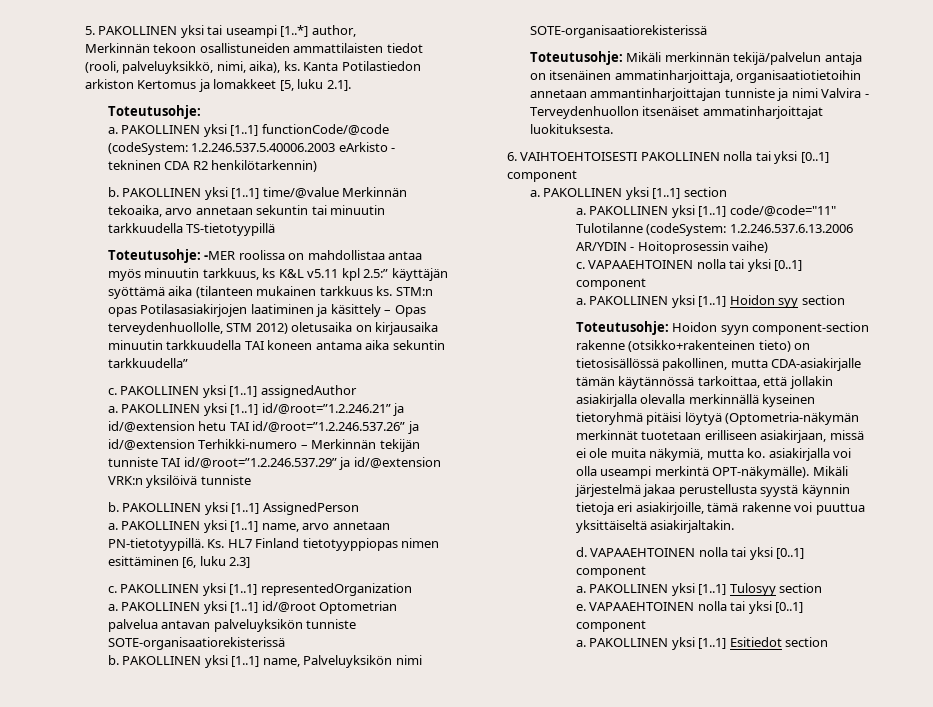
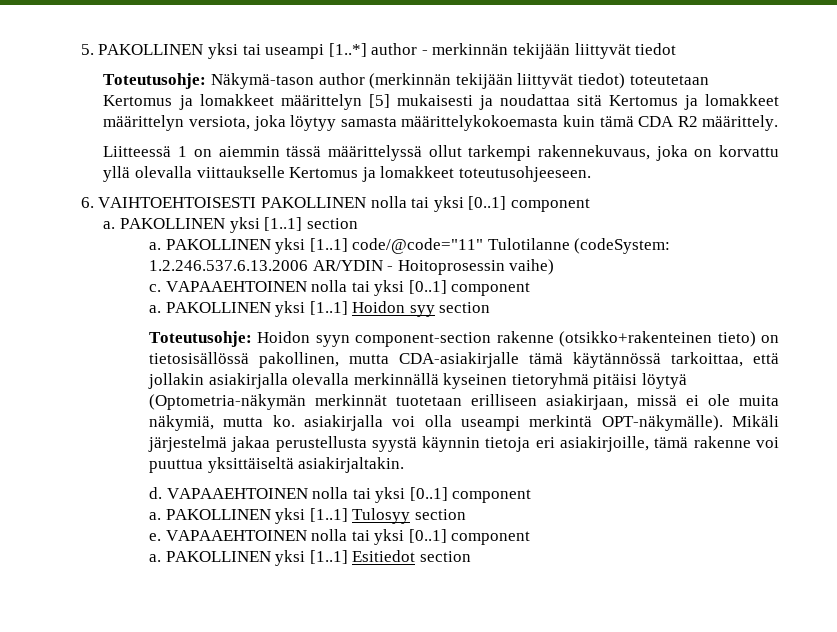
- 5. PAKOLLINEN yksi tai useampi [1..*] author,
- Merkinnän tekoon osallistuneiden ammattilaisten tiedot (rooli, palveluyksikkö, nimi, aika), ks. Kanta Potilastiedon arkiston Kertomus ja lomakkeet [5, luku 2.1].
- Toteutusohje:
- a. PAKOLLINEN yksi [1..1] functionCode/@code (codeSystem: 1.2.246.537.5.40006.2003 eArkisto - tekninen CDA R2 henkilötarkennin)
- b. PAKOLLINEN yksi [1..1] time/@value Merkinnän tekoaika, arvo annetaan sekuntin tai minuutin tarkkuudella TS-tietotyypillä
- Toteutusohje: -MER roolissa on mahdollistaa antaa myös minuutin tarkkuus, ks K&L v5.11 kpl 2.5:” käyttäjän syöttämä aika (tilanteen mukainen tarkkuus ks. STM:n opas Potilasasiakirjojen laatiminen ja käsittely – Opas terveydenhuollolle, STM 2012) oletusaika on kirjausaika minuutin tarkkuudella TAI koneen antama aika sekuntin tarkkuudella”
- c. PAKOLLINEN yksi [1..1] assignedAuthor
- a. PAKOLLINEN yksi [1..1] id/@root=”1.2.246.21” ja id/@extension hetu TAI id/@root=”1.2.246.537.26” ja id/@extension Terhikki-numero – Merkinnän tekijän tunniste TAI id/@root=”1.2.246.537.29” ja id/@extension VRK:n yksilöivä tunniste
- b. PAKOLLINEN yksi [1..1] AssignedPerson
- a. PAKOLLINEN yksi [1..1] name, arvo annetaan PN-tietotyypillä. Ks. HL7 Finland tietotyyppiopas nimen esittäminen [6, luku 2.3]
- c. PAKOLLINEN yksi [1..1] representedOrganization
- a. PAKOLLINEN yksi [1..1] id/@root Optometrian palvelua antavan palveluyksikön tunniste SOTE-organisaatiorekisterissä
- b. PAKOLLINEN yksi [1..1] name, Palveluyksikön nimi SOTE-organisaatiorekisterissä
- Toteutusohje: Mikäli merkinnän tekijä/palvelun antaja on itsenäinen ammatinharjoittaja, organisaatiotietoihin annetaan ammantinharjoittajan tunniste ja nimi Valvira - Terveydenhuollon itsenäiset ammatinharjoittajat luokituksesta.
+ 5. PAKOLLINEN yksi tai useampi [1..*] author - merkinnän tekijään liittyvät tiedot
+ Toteutusohje: Näkymä-tason author (merkinnän tekijään liittyvät tiedot) toteutetaan Kertomus ja lomakkeet määrittelyn [5] mukaisesti ja noudattaa sitä Kertomus ja lomakkeet määrittelyn versiota, joka löytyy samasta määrittelykokoemasta kuin tämä CDA R2 määrittely.
+ Liitteessä 1 on aiemmin tässä määrittelyssä ollut tarkempi rakennekuvaus, joka on korvattu yllä olevalla viittaukselle Kertomus ja lomakkeet toteutusohjeeseen.
- Toteutusohje: Hoidon syyn component-section rakenne (otsikko+rakenteinen tieto) on tietosisällössä pakollinen, mutta CDA-asiakirjalle tämän käytännössä tarkoittaa, että jollakin asiakirjalla olevalla merkinnällä kyseinen tietoryhmä pitäisi löytyä (Optometria-näkymän merkinnät tuotetaan erilliseen asiakirjaan, missä ei ole muita näkymiä, mutta ko. asiakirjalla voi olla useampi merkintä OPT-näkymälle).
+ Toteutusohje: Hoidon syyn component-section rakenne (otsikko+rakenteinen tieto) on tietosisällössä pakollinen, mutta CDA-asiakirjalle tämä käytännössä tarkoittaa, että jollakin asiakirjalla olevalla merkinnällä kyseinen tietoryhmä pitäisi löytyä (Optometria-näkymän merkinnät tuotetaan erilliseen asiakirjaan, missä ei ole muita näkymiä, mutta ko. asiakirjalla voi olla useampi merkintä OPT-näkymälle).

